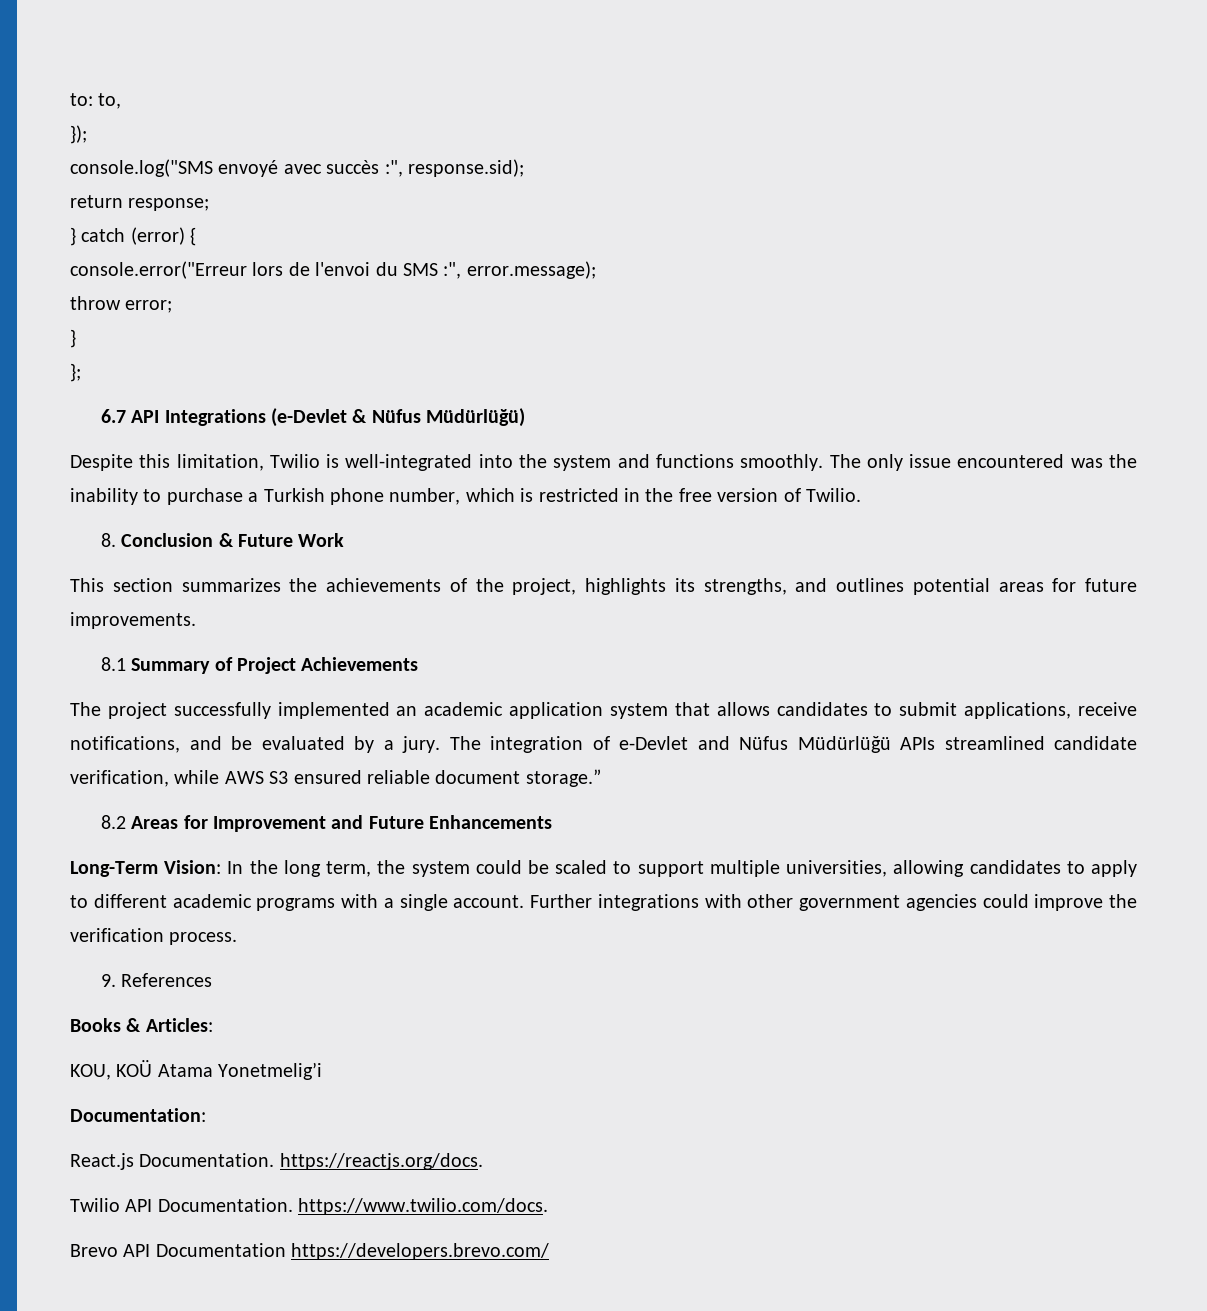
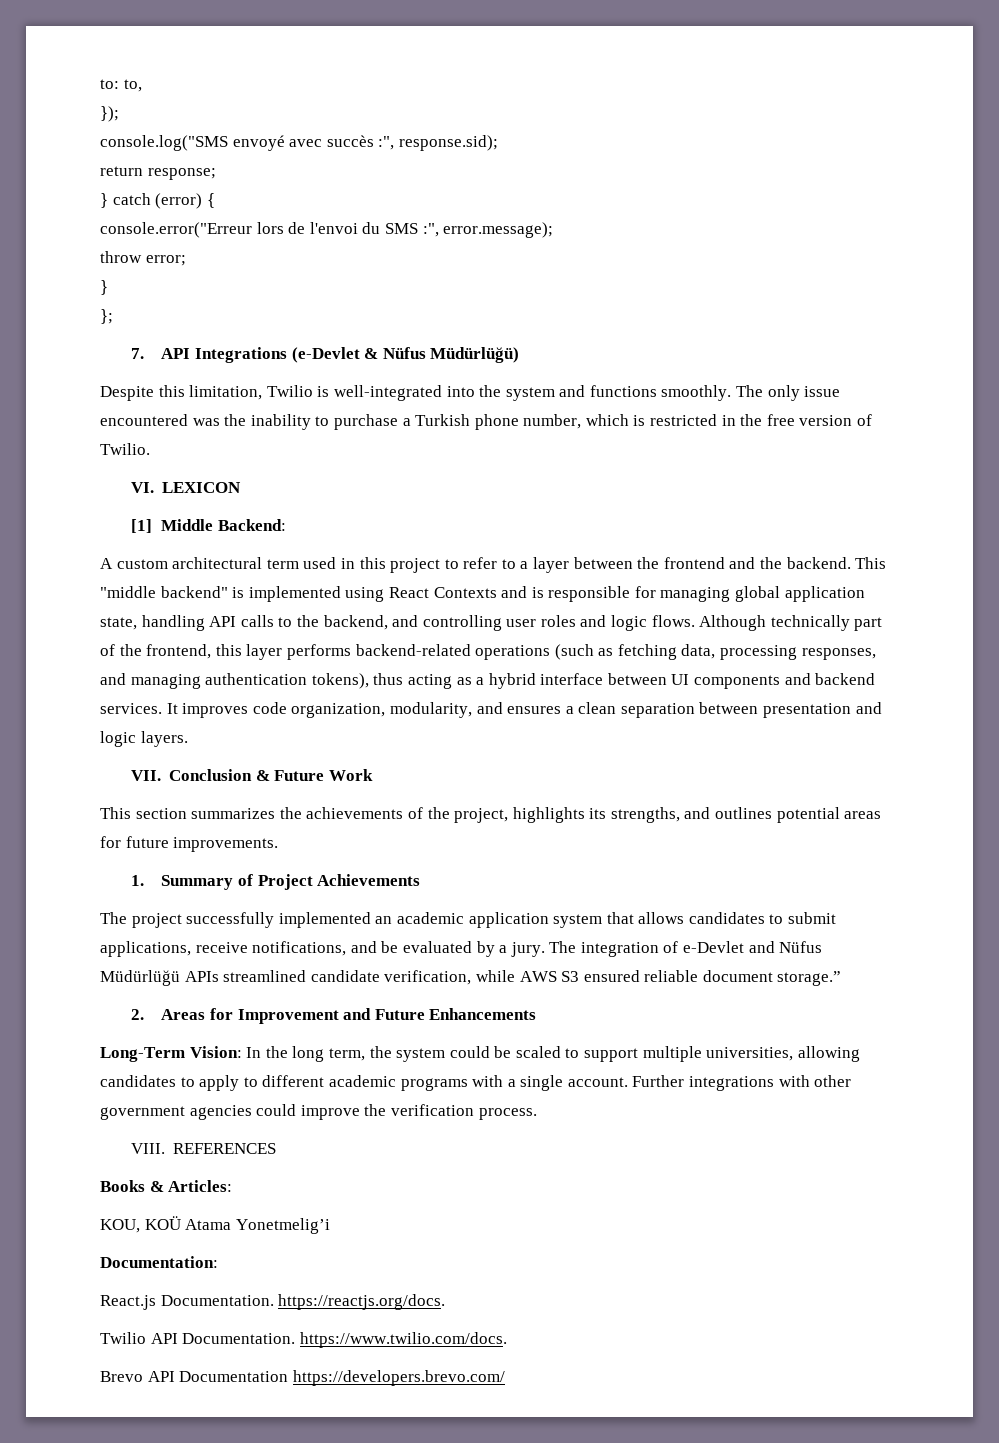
- 6.7 API Integrations (e-Devlet & Nüfus Müdürlüğü)
+ 7. API Integrations (e-Devlet & Nüfus Müdürlüğü)
- 8. Conclusion & Future Work
+ VI. LEXICON
+ [1] Middle Backend:
+ A custom architectural term used in this project to refer to a layer between the frontend and the backend. This "middle backend" is implemented using React Contexts and is responsible for managing global application state, handling API calls to the backend, and controlling user roles and logic flows. Although technically part of the frontend, this layer performs backend-related operations (such as fetching data, processing responses, and managing authentication tokens), thus acting as a hybrid interface between UI components and backend services. It improves code organization, modularity, and ensures a clean separation between presentation and logic layers.
+ VII. Conclusion & Future Work
- 8.1 Summary of Project Achievements
+ 1. Summary of Project Achievements
- 8.2 Areas for Improvement and Future Enhancements
+ 2. Areas for Improvement and Future Enhancements
- 9. References
+ VIII. REFERENCES

